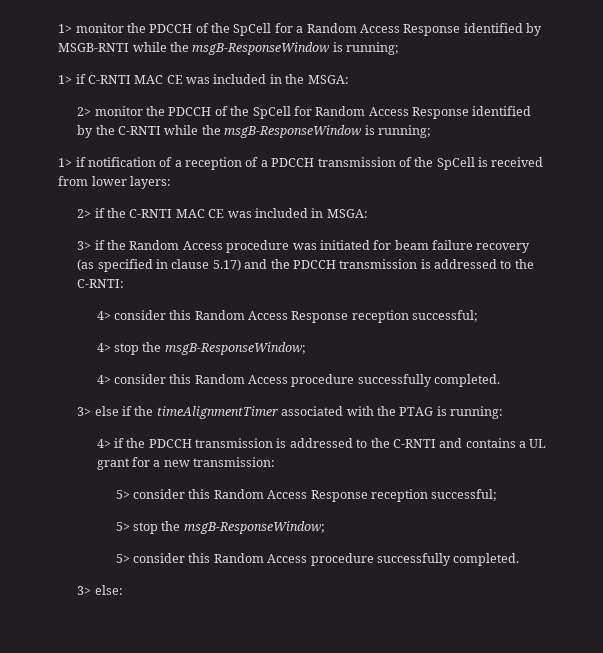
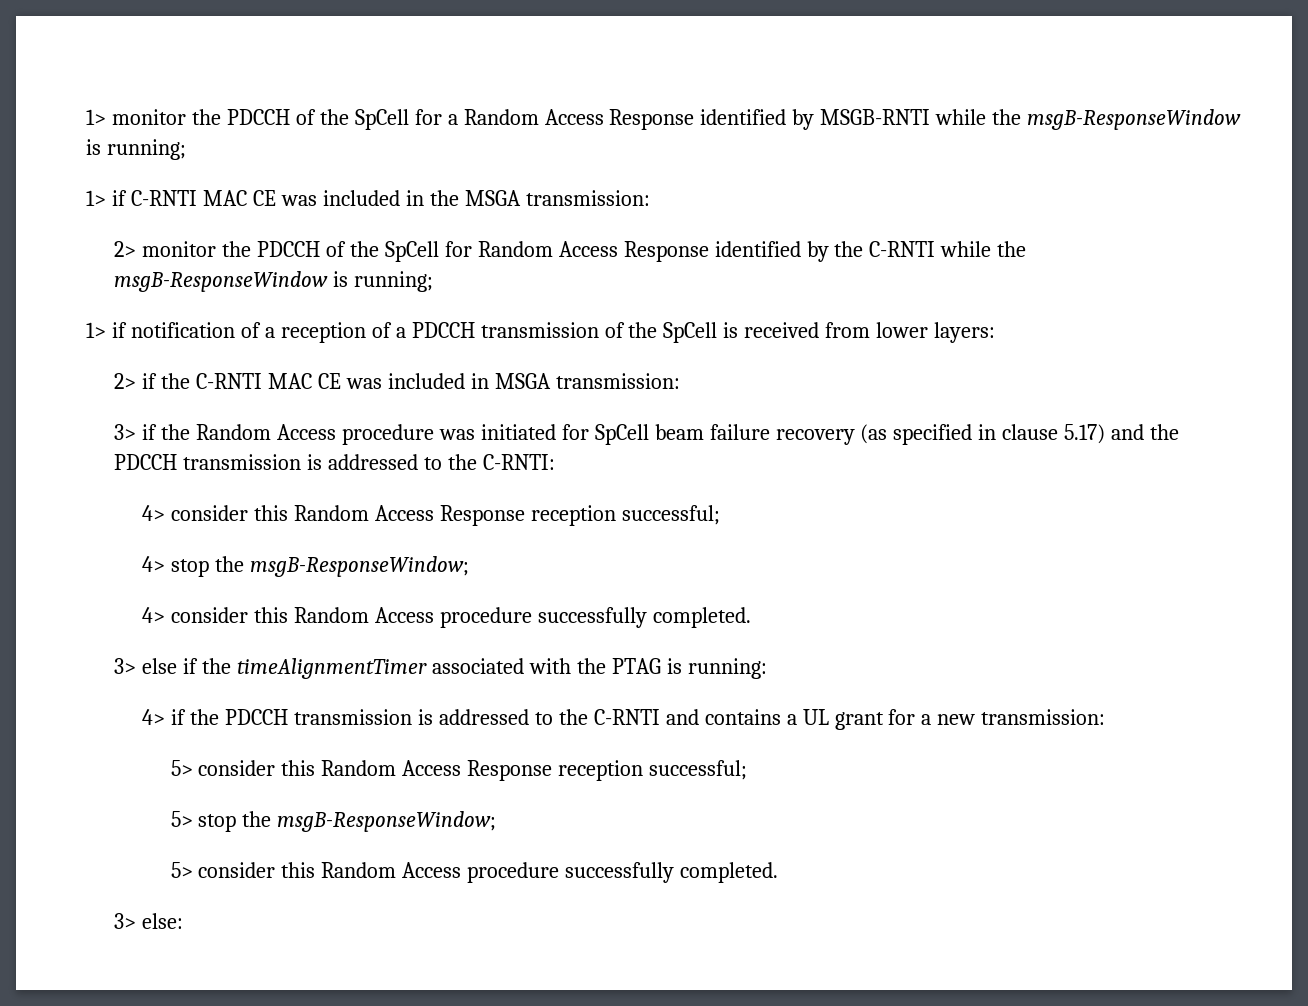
- 1> if C-RNTI MAC CE was included in the MSGA:
+ 1> if C-RNTI MAC CE was included in the MSGA transmission:
- 2> if the C-RNTI MAC CE was included in MSGA:
+ 2> if the C-RNTI MAC CE was included in MSGA transmission:
- 3> if the Random Access procedure was initiated for beam failure recovery (as specified in clause 5.17) and the PDCCH transmission is addressed to the C-RNTI:
+ 3> if the Random Access procedure was initiated for SpCell beam failure recovery (as specified in clause 5.17) and the PDCCH transmission is addressed to the C-RNTI:

